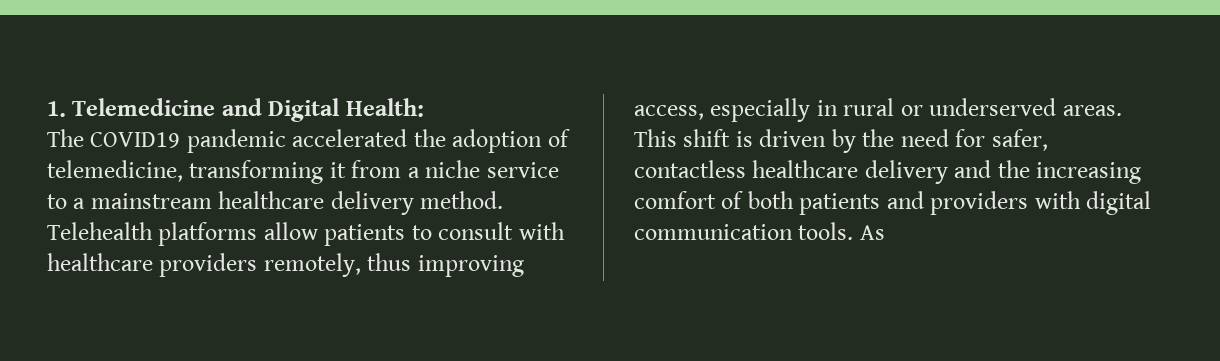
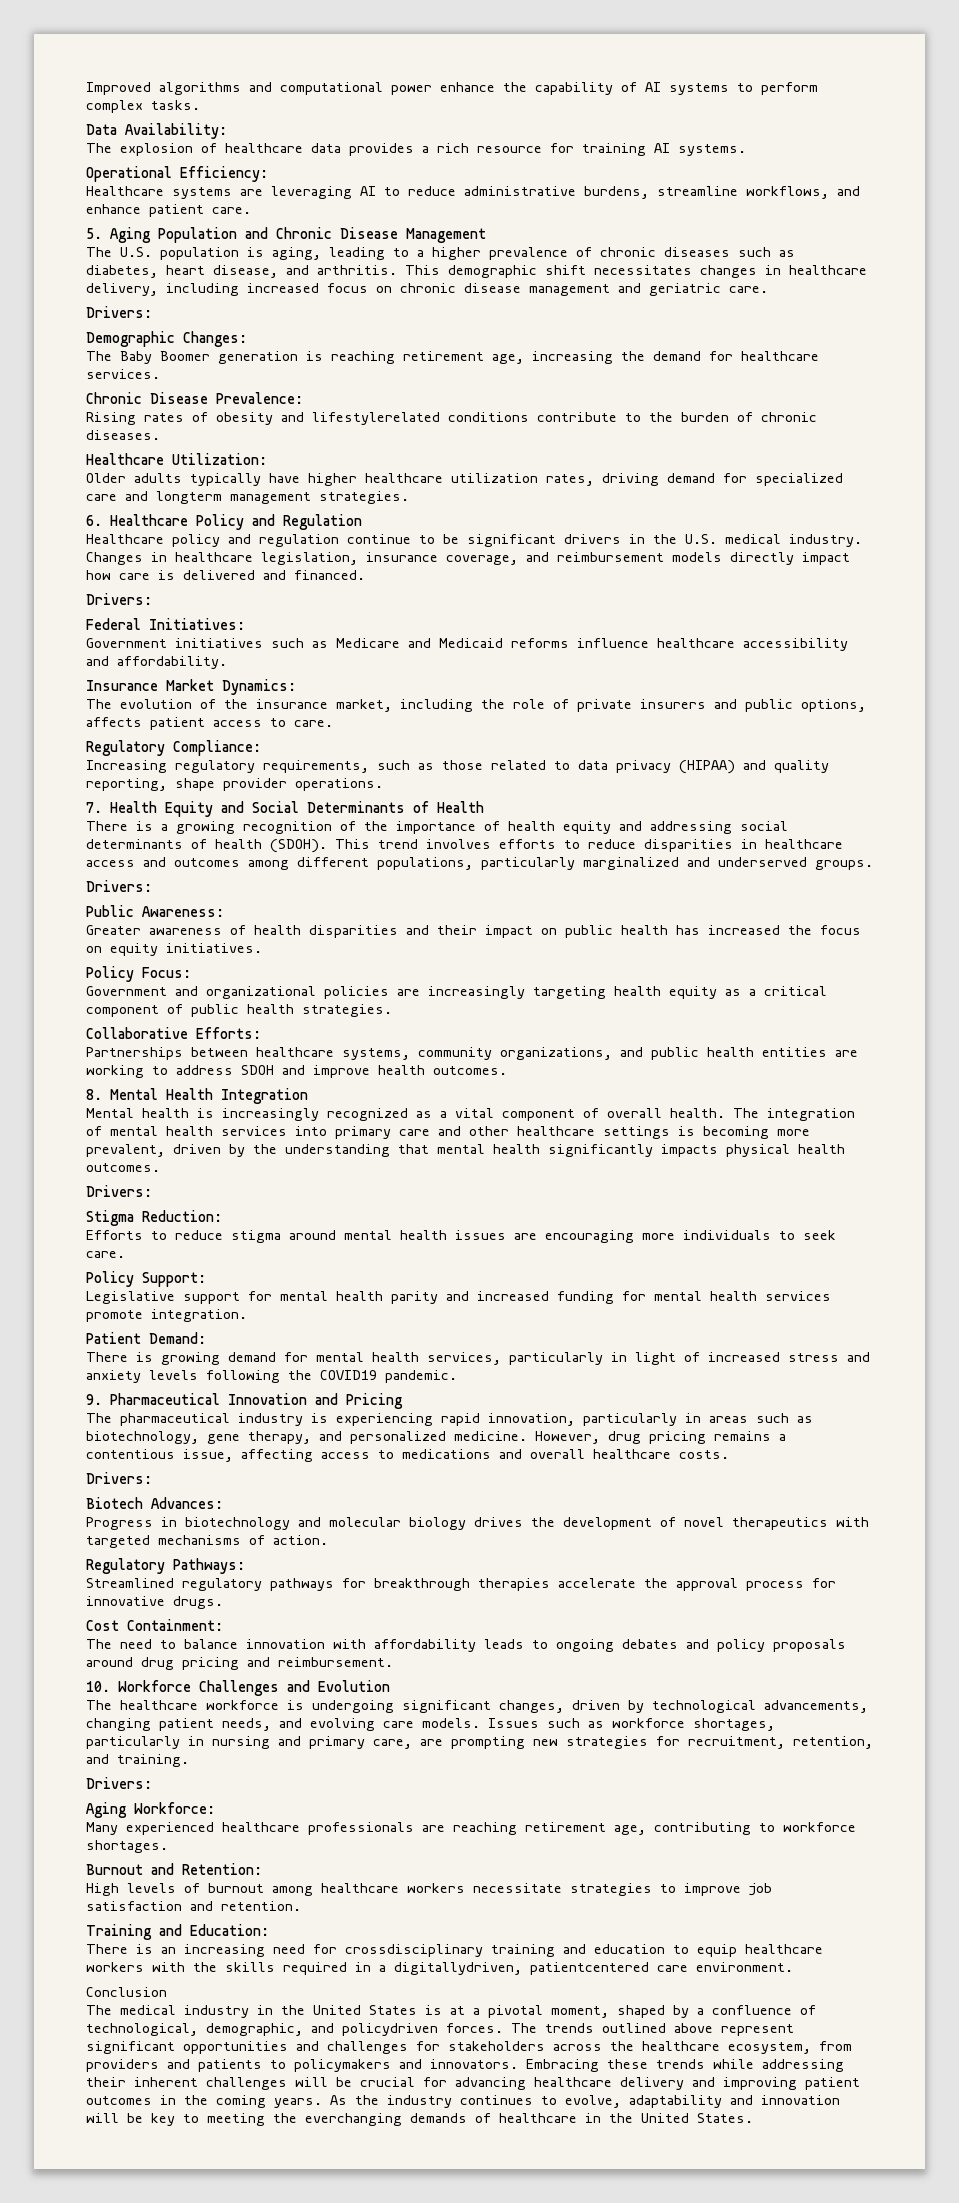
- 1. Telemedicine and Digital Health:
- The COVID19 pandemic accelerated the adoption of telemedicine, transforming it from a niche service to a mainstream healthcare delivery method. Telehealth platforms allow patients to consult with healthcare providers remotely, thus improving access, especially in rural or underserved areas. This shift is driven by the need for safer, contactless healthcare delivery and the increasing comfort of both patients and providers with digital communication tools. As
+ Improved algorithms and computational power enhance the capability of AI systems to perform complex tasks.
+ Data Availability:
+ The explosion of healthcare data provides a rich resource for training AI systems.
+ Operational Efficiency:
+ Healthcare systems are leveraging AI to reduce administrative burdens, streamline workflows, and enhance patient care.
+ 5. Aging Population and Chronic Disease Management
+ The U.S. population is aging, leading to a higher prevalence of chronic diseases such as diabetes, heart disease, and arthritis. This demographic shift necessitates changes in healthcare delivery, including increased focus on chronic disease management and geriatric care.
+ Drivers:
+ Demographic Changes:
+ The Baby Boomer generation is reaching retirement age, increasing the demand for healthcare services.
+ Chronic Disease Prevalence:
+ Rising rates of obesity and lifestylerelated conditions contribute to the burden of chronic diseases.
+ Healthcare Utilization:
+ Older adults typically have higher healthcare utilization rates, driving demand for specialized care and longterm management strategies.
+ 6. Healthcare Policy and Regulation
+ Healthcare policy and regulation continue to be significant drivers in the U.S. medical industry. Changes in healthcare legislation, insurance coverage, and reimbursement models directly impact how care is delivered and financed.
+ Drivers:
+ Federal Initiatives:
+ Government initiatives such as Medicare and Medicaid reforms influence healthcare accessibility and affordability.
+ Insurance Market Dynamics:
+ The evolution of the insurance market, including the role of private insurers and public options, affects patient access to care.
+ Regulatory Compliance:
+ Increasing regulatory requirements, such as those related to data privacy (HIPAA) and quality reporting, shape provider operations.
+ 7. Health Equity and Social Determinants of Health
+ There is a growing recognition of the importance of health equity and addressing social determinants of health (SDOH). This trend involves efforts to reduce disparities in healthcare access and outcomes among different populations, particularly marginalized and underserved groups.
+ Drivers:
+ Public Awareness:
+ Greater awareness of health disparities and their impact on public health has increased the focus on equity initiatives.
+ Policy Focus:
+ Government and organizational policies are increasingly targeting health equity as a critical component of public health strategies.
+ Collaborative Efforts:
+ Partnerships between healthcare systems, community organizations, and public health entities are working to address SDOH and improve health outcomes.
+ 8. Mental Health Integration
+ Mental health is increasingly recognized as a vital component of overall health. The integration of mental health services into primary care and other healthcare settings is becoming more prevalent, driven by the understanding that mental health significantly impacts physical health outcomes.
+ Drivers:
+ Stigma Reduction:
+ Efforts to reduce stigma around mental health issues are encouraging more individuals to seek care.
+ Policy Support:
+ Legislative support for mental health parity and increased funding for mental health services promote integration.
+ Patient Demand:
+ There is growing demand for mental health services, particularly in light of increased stress and anxiety levels following the COVID19 pandemic.
+ 9. Pharmaceutical Innovation and Pricing
+ The pharmaceutical industry is experiencing rapid innovation, particularly in areas such as biotechnology, gene therapy, and personalized medicine. However, drug pricing remains a contentious issue, affecting access to medications and overall healthcare costs.
+ Drivers:
+ Biotech Advances:
+ Progress in biotechnology and molecular biology drives the development of novel therapeutics with targeted mechanisms of action.
+ Regulatory Pathways:
+ Streamlined regulatory pathways for breakthrough therapies accelerate the approval process for innovative drugs.
+ Cost Containment:
+ The need to balance innovation with affordability leads to ongoing debates and policy proposals around drug pricing and reimbursement.
+ 10. Workforce Challenges and Evolution
+ The healthcare workforce is undergoing significant changes, driven by technological advancements, changing patient needs, and evolving care models. Issues such as workforce shortages, particularly in nursing and primary care, are prompting new strategies for recruitment, retention, and training.
+ Drivers:
+ Aging Workforce:
+ Many experienced healthcare professionals are reaching retirement age, contributing to workforce shortages.
+ Burnout and Retention:
+ High levels of burnout among healthcare workers necessitate strategies to improve job satisfaction and retention.
+ Training and Education:
+ There is an increasing need for crossdisciplinary training and education to equip healthcare workers with the skills required in a digitallydriven, patientcentered care environment.
+ Conclusion
+ The medical industry in the United States is at a pivotal moment, shaped by a confluence of technological, demographic, and policydriven forces. The trends outlined above represent significant opportunities and challenges for stakeholders across the healthcare ecosystem, from providers and patients to policymakers and innovators. Embracing these trends while addressing their inherent challenges will be crucial for advancing healthcare delivery and improving patient outcomes in the coming years. As the industry continues to evolve, adaptability and innovation will be key to meeting the everchanging demands of healthcare in the United States.

